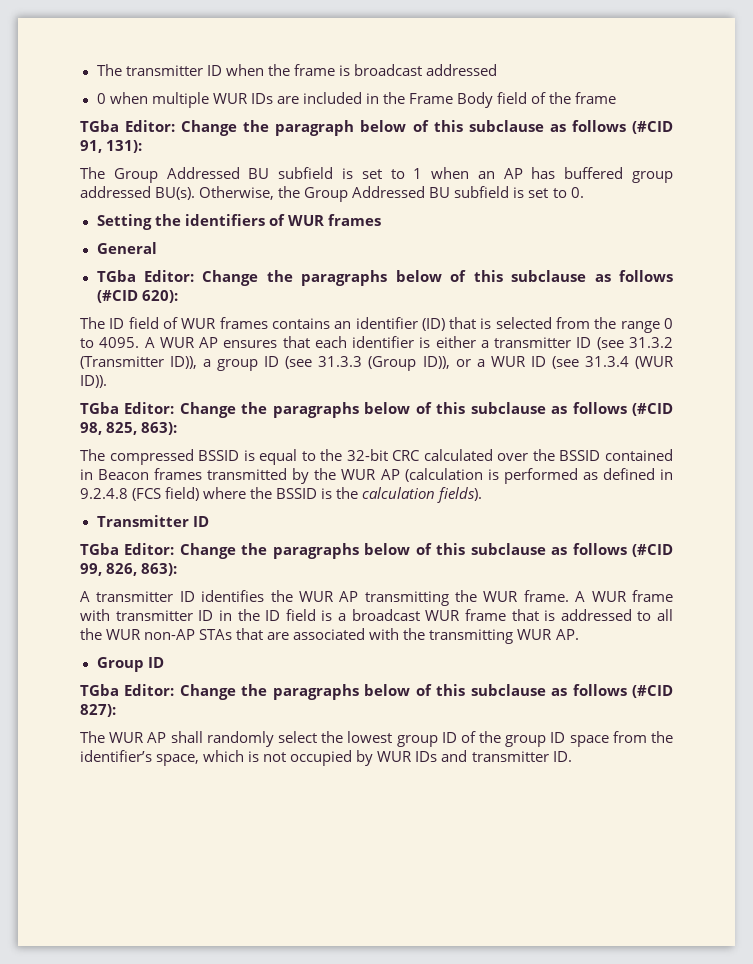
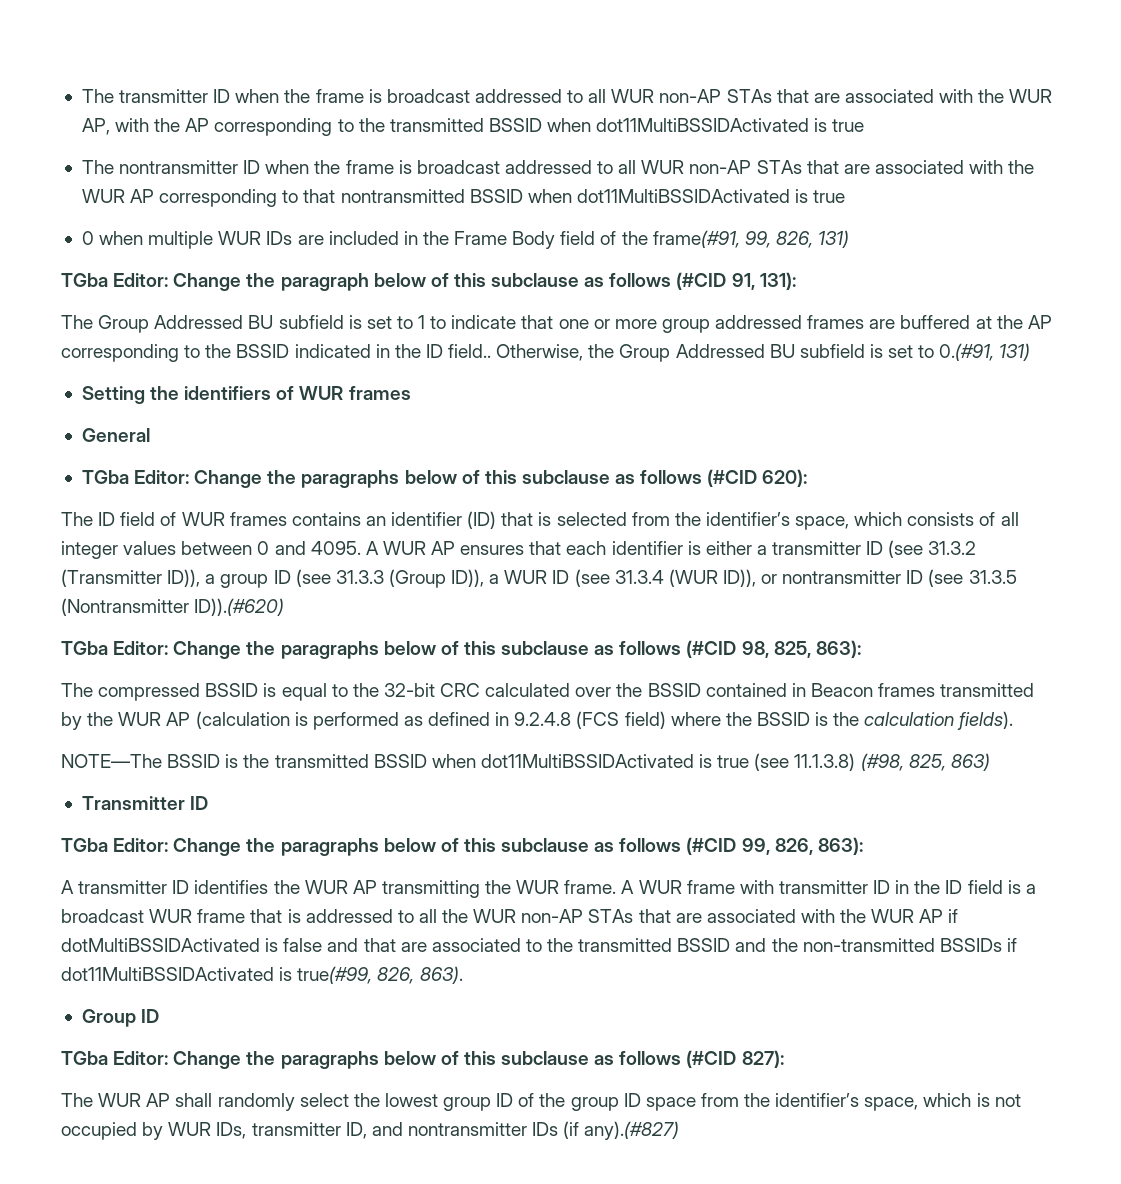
- The transmitter ID when the frame is broadcast addressed
+ The transmitter ID when the frame is broadcast addressed to all WUR non-AP STAs that are associated with the WUR AP, with the AP corresponding to the transmitted BSSID when dot11MultiBSSIDActivated is true
+ The nontransmitter ID when the frame is broadcast addressed to all WUR non-AP STAs that are associated with the WUR AP corresponding to that nontransmitted BSSID when dot11MultiBSSIDActivated is true
- 0 when multiple WUR IDs are included in the Frame Body field of the frame
+ 0 when multiple WUR IDs are included in the Frame Body field of the frame(#91, 99, 826, 131)
- The Group Addressed BU subfield is set to 1 when an AP has buffered group addressed BU(s).
+ The Group Addressed BU subfield is set to 1 to indicate that one or more group addressed frames are buffered at the AP corresponding to the BSSID indicated in the ID field..
- Otherwise, the Group Addressed BU subfield is set to 0.
+ Otherwise, the Group Addressed BU subfield is set to 0.(#91, 131)
- The ID field of WUR frames contains an identifier (ID) that is selected from the range 0 to 4095.
+ The ID field of WUR frames contains an identifier (ID) that is selected from the identifier’s space, which consists of all integer values between 0 and 4095.
- A WUR AP ensures that each identifier is either a transmitter ID (see 31.3.2 (Transmitter ID)), a group ID (see 31.3.3 (Group ID)), or a WUR ID (see 31.3.4 (WUR ID)).
+ A WUR AP ensures that each identifier is either a transmitter ID (see 31.3.2 (Transmitter ID)), a group ID (see 31.3.3 (Group ID)), a WUR ID (see 31.3.4 (WUR ID)), or nontransmitter ID (see 31.3.5 (Nontransmitter ID)).(#620)
+ NOTE—The BSSID is the transmitted BSSID when dot11MultiBSSIDActivated is true (see 11.1.3.8) (#98, 825, 863)
- A WUR frame with transmitter ID in the ID field is a broadcast WUR frame that is addressed to all the WUR non-AP STAs that are associated with the transmitting WUR AP.
+ A WUR frame with transmitter ID in the ID field is a broadcast WUR frame that is addressed to all the WUR non-AP STAs that are associated with the WUR AP if dotMultiBSSIDActivated is false and that are associated to the transmitted BSSID and the non-transmitted BSSIDs if dot11MultiBSSIDActivated is true(#99, 826, 863).
- The WUR AP shall randomly select the lowest group ID of the group ID space from the identifier’s space, which is not occupied by WUR IDs and transmitter ID.
+ The WUR AP shall randomly select the lowest group ID of the group ID space from the identifier’s space, which is not occupied by WUR IDs, transmitter ID, and nontransmitter IDs (if any).(#827)

